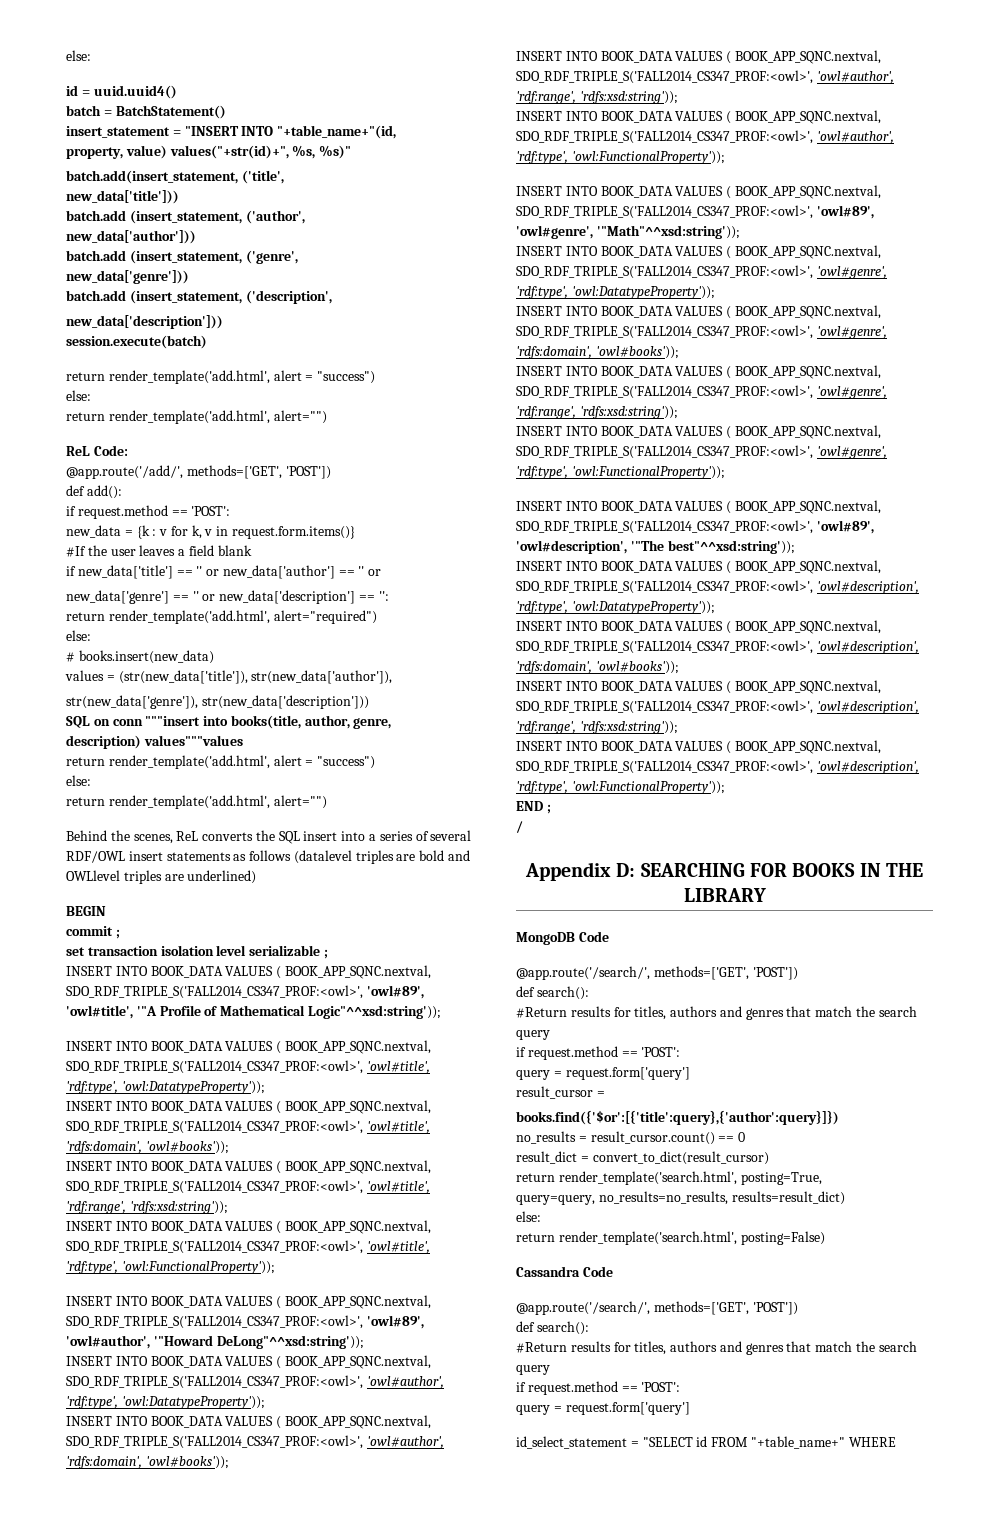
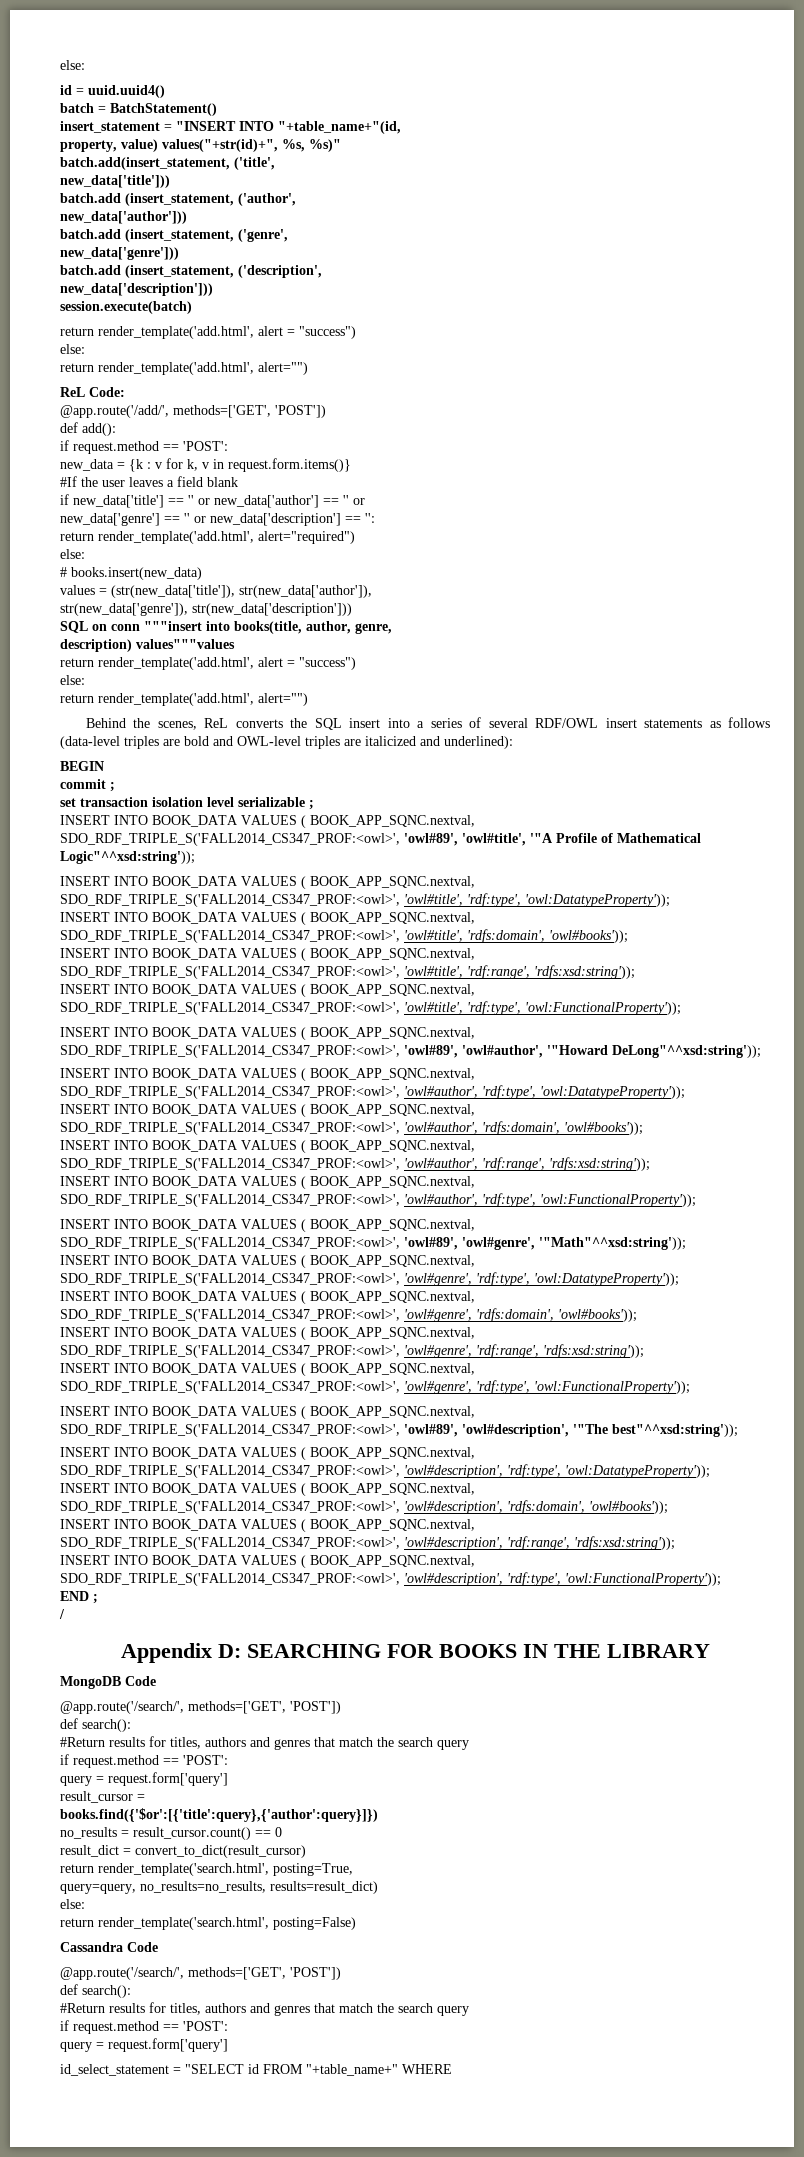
- Behind the scenes, ReL converts the SQL insert into a series of several RDF/OWL insert statements as follows (datalevel triples are bold and OWLlevel triples are underlined)
+ Behind the scenes, ReL converts the SQL insert into a series of several RDF/OWL insert statements as follows (data-level triples are bold and OWL-level triples are italicized and underlined):

